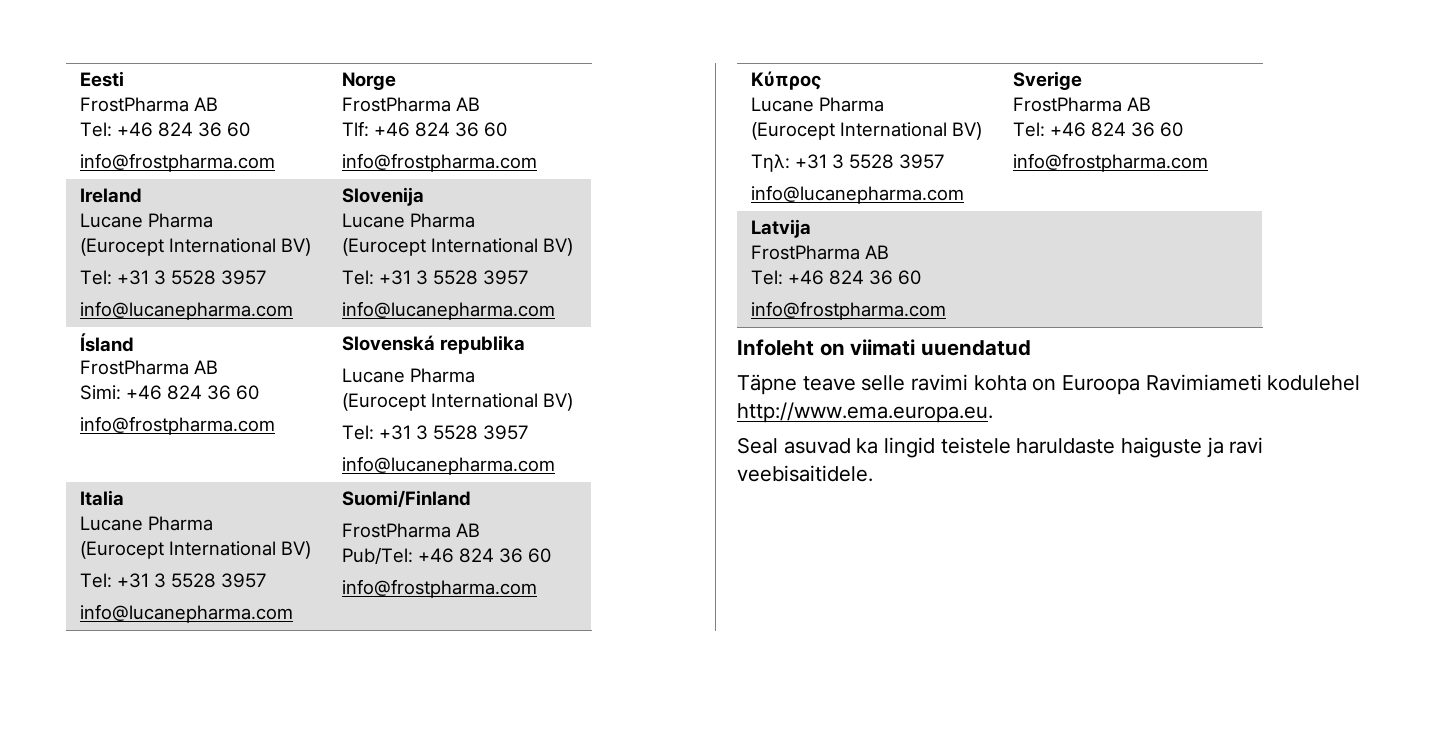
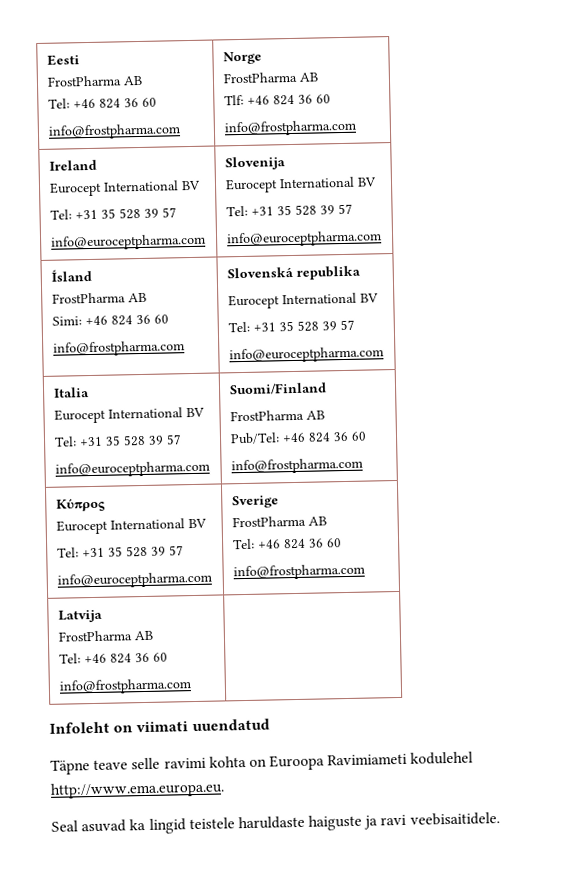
  Ireland
- Lucane Pharma
- (Eurocept International BV)
- Tel: +31 3 5528 3957
- info@lucanepharma.com | Slovenija
- Lucane Pharma
- (Eurocept International BV)
- Tel: +31 3 5528 3957
- info@lucanepharma.com
+ Eurocept International BV
+ Tel: +31 35 528 39 57
+ info@euroceptpharma.com | Slovenija
+ Eurocept International BV
+ Tel: +31 35 528 39 57
+ info@euroceptpharma.com
  Ísland
  FrostPharma AB
  Simi: +46 824 36 60
  info@frostpharma.com | Slovenská republika
- Lucane Pharma
- (Eurocept International BV)
- Tel: +31 3 5528 3957
- info@lucanepharma.com
+ Eurocept International BV
+ Tel: +31 35 528 39 57
+ info@euroceptpharma.com
  Italia
- Lucane Pharma
- (Eurocept International BV)
- Tel: +31 3 5528 3957
- info@lucanepharma.com | Suomi/Finland
+ Eurocept International BV
+ Tel: +31 35 528 39 57
+ info@euroceptpharma.com | Suomi/Finland
  Κύπρος
- Lucane Pharma
- (Eurocept International BV)
- Τηλ: +31 3 5528 3957
- info@lucanepharma.com | Sverige
+ Eurocept International BV
+ Tel: +31 35 528 39 57
+ info@euroceptpharma.com | Sverige

